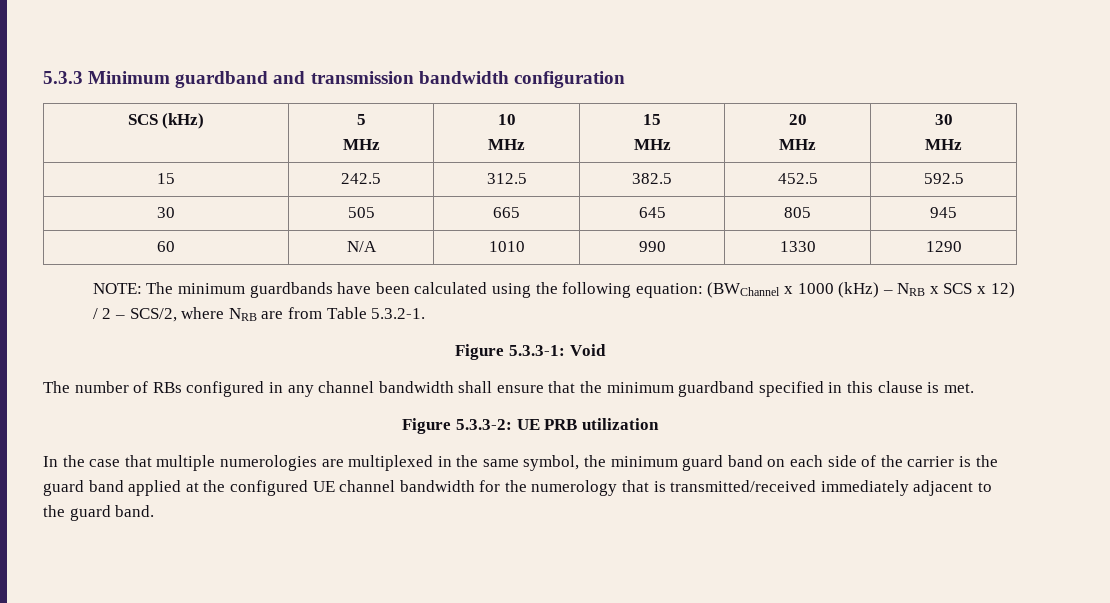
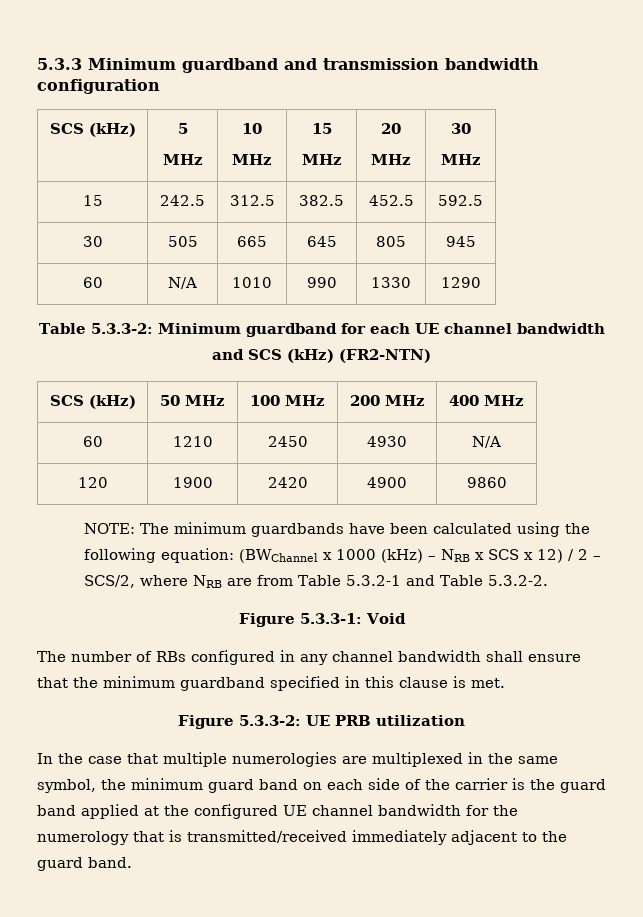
+ Table 5.3.3-2: Minimum guardband for each UE channel bandwidth and SCS (kHz) (FR2-NTN)
+ SCS (kHz) | 50 MHz | 100 MHz | 200 MHz | 400 MHz
+ 60 | 1210 | 2450 | 4930 | N/A
+ 120 | 1900 | 2420 | 4900 | 9860
- NOTE: The minimum guardbands have been calculated using the following equation: (BWChannel x 1000 (kHz) – NRB x SCS x 12) / 2 – SCS/2, where NRB are from Table 5.3.2-1.
+ NOTE: The minimum guardbands have been calculated using the following equation: (BWChannel x 1000 (kHz) – NRB x SCS x 12) / 2 – SCS/2, where NRB are from Table 5.3.2-1 and Table 5.3.2-2.

